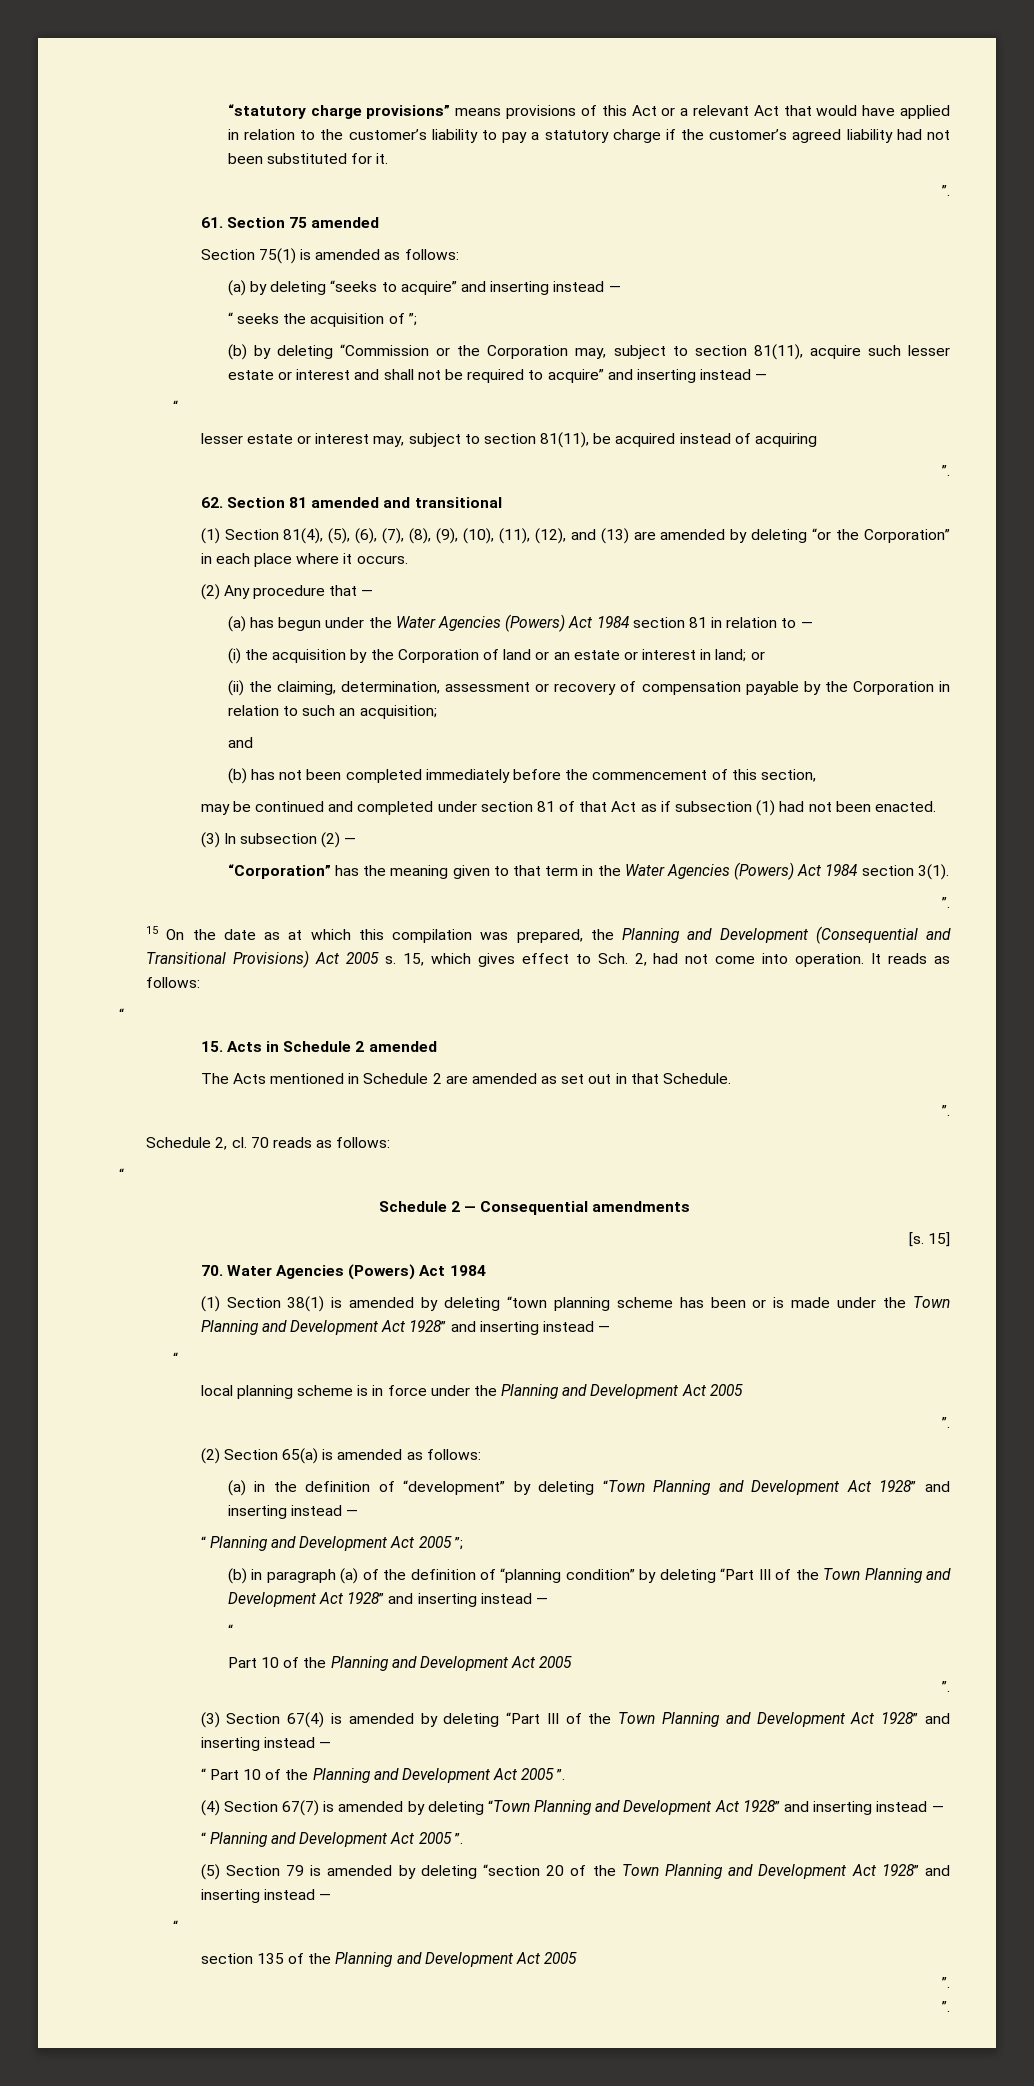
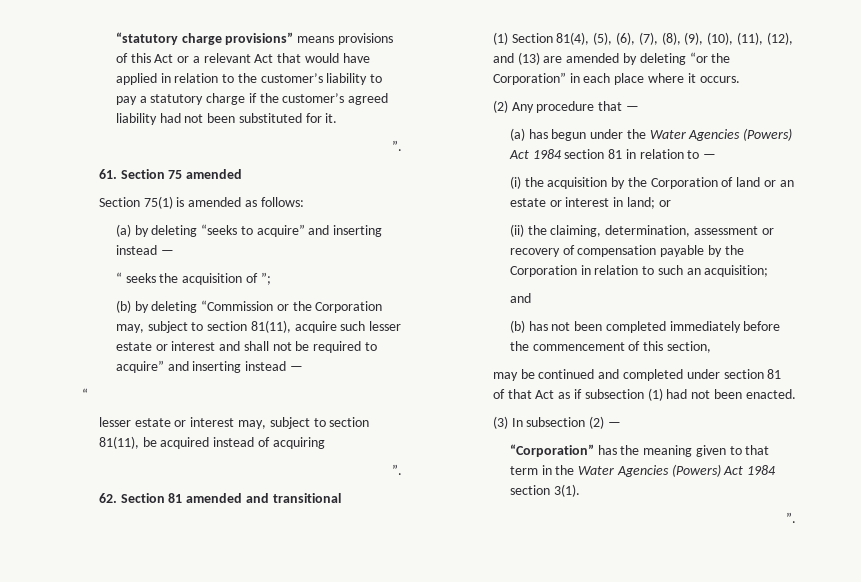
- 15 On the date as at which this compilation was prepared, the Planning and Development (Consequential and Transitional Provisions) Act 2005 s. 15, which gives effect to Sch. 2, had not come into operation. It reads as follows:
- “
- 15. Acts in Schedule 2 amended
- The Acts mentioned in Schedule 2 are amended as set out in that Schedule.
- ”.
- Schedule 2, cl. 70 reads as follows:
- “
- Schedule 2 — Consequential amendments
- [s. 15]
- 70. Water Agencies (Powers) Act 1984
- (1) Section 38(1) is amended by deleting “town planning scheme has been or is made under the Town Planning and Development Act 1928” and inserting instead —
- “
- local planning scheme is in force under the Planning and Development Act 2005
- ”.
- (2) Section 65(a) is amended as follows:
- (a) in the definition of “development” by deleting “Town Planning and Development Act 1928” and inserting instead —
- “ Planning and Development Act 2005 ”;
- (b) in paragraph (a) of the definition of “planning condition” by deleting “Part III of the Town Planning and Development Act 1928” and inserting instead —
- “
- Part 10 of the Planning and Development Act 2005
- ”.
- (3) Section 67(4) is amended by deleting “Part III of the Town Planning and Development Act 1928” and inserting instead —
- “ Part 10 of the Planning and Development Act 2005 ”.
- (4) Section 67(7) is amended by deleting “Town Planning and Development Act 1928” and inserting instead —
- “ Planning and Development Act 2005 ”.
- (5) Section 79 is amended by deleting “section 20 of the Town Planning and Development Act 1928” and inserting instead —
- “
- section 135 of the Planning and Development Act 2005
- ”.
- ”.

